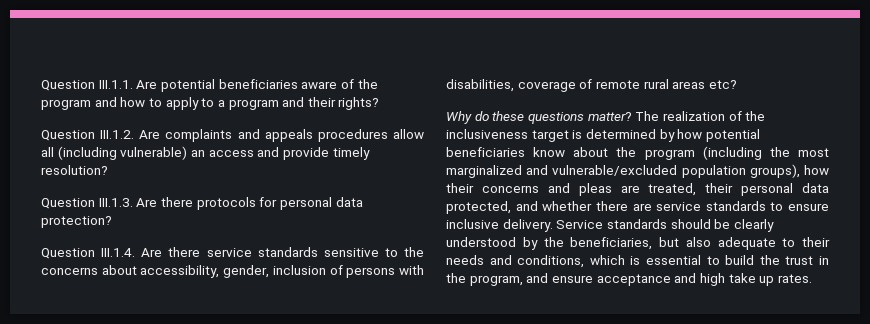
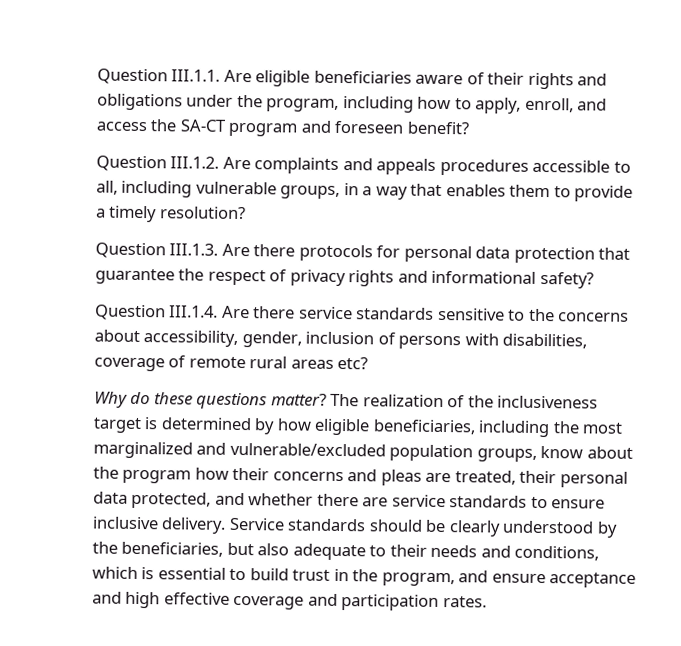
- Question III.1.1. Are potential beneficiaries aware of the program and how to apply to a program and their rights?
+ Question III.1.1. Are eligible beneficiaries aware of their rights and obligations under the program, including how to apply, enroll, and access the SA-CT program and foreseen benefit?
- Question III.1.2. Are complaints and appeals procedures allow all (including vulnerable) an access and provide timely resolution?
+ Question III.1.2. Are complaints and appeals procedures accessible to all, including vulnerable groups, in a way that enables them to provide a timely resolution?
- Question III.1.3. Are there protocols for personal data protection?
+ Question III.1.3. Are there protocols for personal data protection that guarantee the respect of privacy rights and informational safety?
- The realization of the inclusiveness target is determined by how potential beneficiaries know about the program (including the most marginalized and vulnerable/excluded population groups), how their concerns and pleas are treated, their personal data protected, and whether there are service standards to ensure inclusive delivery.
+ The realization of the inclusiveness target is determined by how eligible beneficiaries, including the most marginalized and vulnerable/excluded population groups, know about the program how their concerns and pleas are treated, their personal data protected, and whether there are service standards to ensure inclusive delivery.
- Service standards should be clearly understood by the beneficiaries, but also adequate to their needs and conditions, which is essential to build the trust in the program, and ensure acceptance and high take up rates.
+ Service standards should be clearly understood by the beneficiaries, but also adequate to their needs and conditions, which is essential to build trust in the program, and ensure acceptance and high effective coverage and participation rates.

